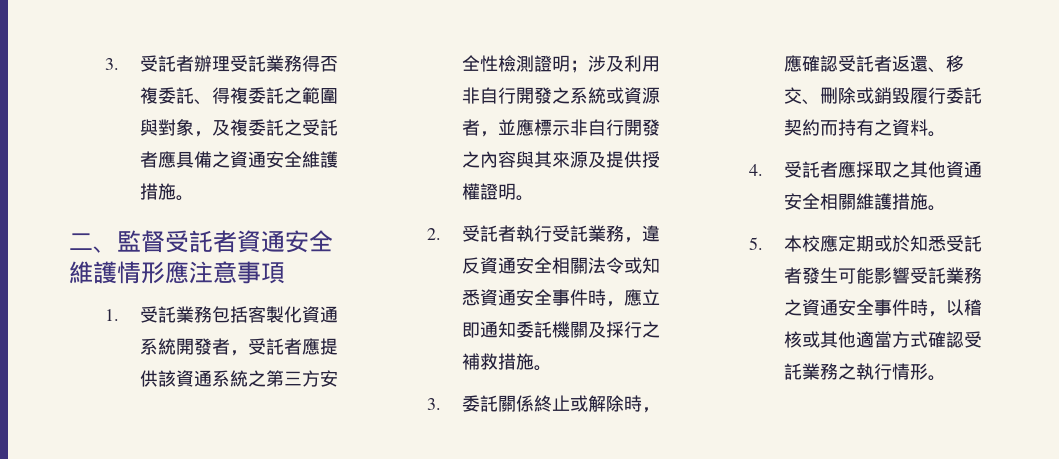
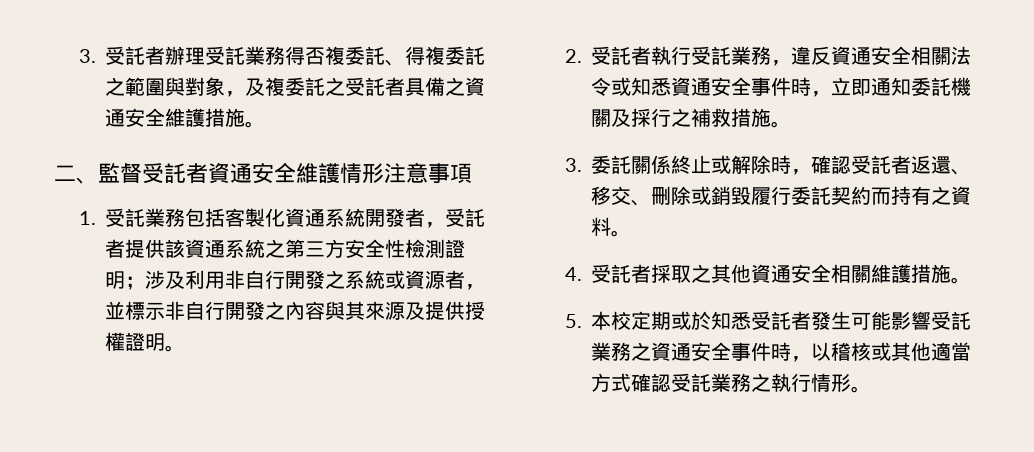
- 3.受託者辦理受託業務得否複委託、得複委託之範圍與對象，及複委託之受託者應具備之資通安全維護措施。
+ 3.受託者辦理受託業務得否複委託、得複委託之範圍與對象，及複委託之受託者具備之資通安全維護措施。
- 二、監督受託者資通安全維護情形應注意事項
+ 二、監督受託者資通安全維護情形注意事項
- 1.受託業務包括客製化資通系統開發者，受託者應提供該資通系統之第三方安全性檢測證明；涉及利用非自行開發之系統或資源者，並應標示非自行開發之內容與其來源及提供授權證明。
+ 1.受託業務包括客製化資通系統開發者，受託者提供該資通系統之第三方安全性檢測證明；涉及利用非自行開發之系統或資源者，並標示非自行開發之內容與其來源及提供授權證明。
- 2.受託者執行受託業務，違反資通安全相關法令或知悉資通安全事件時，應立即通知委託機關及採行之補救措施。
+ 2.受託者執行受託業務，違反資通安全相關法令或知悉資通安全事件時，立即通知委託機關及採行之補救措施。
- 3.委託關係終止或解除時，應確認受託者返還、移交、刪除或銷毀履行委託契約而持有之資料。
+ 3.委託關係終止或解除時，確認受託者返還、移交、刪除或銷毀履行委託契約而持有之資料。
- 4.受託者應採取之其他資通安全相關維護措施。
+ 4.受託者採取之其他資通安全相關維護措施。
- 5.本校應定期或於知悉受託者發生可能影響受託業務之資通安全事件時，以稽核或其他適當方式確認受託業務之執行情形。
+ 5.本校定期或於知悉受託者發生可能影響受託業務之資通安全事件時，以稽核或其他適當方式確認受託業務之執行情形。

